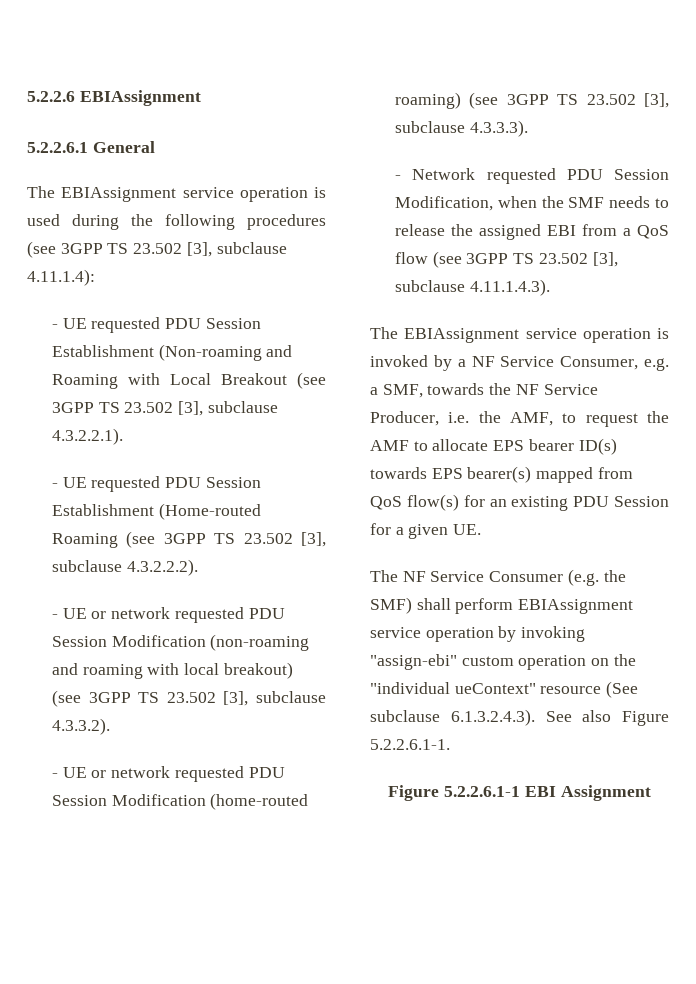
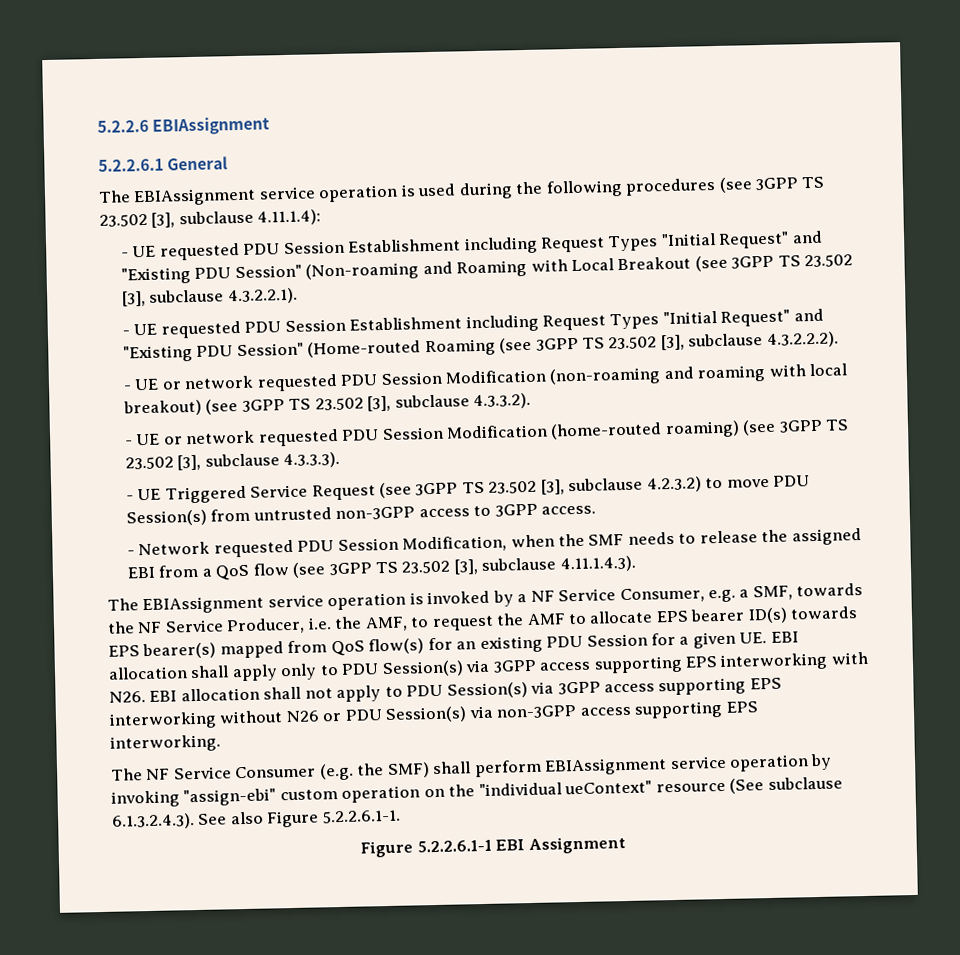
- - UE requested PDU Session Establishment (Non-roaming and Roaming with Local Breakout (see 3GPP TS 23.502 [3], subclause 4.3.2.2.1).
+ - UE requested PDU Session Establishment including Request Types "Initial Request" and "Existing PDU Session" (Non-roaming and Roaming with Local Breakout (see 3GPP TS 23.502 [3], subclause 4.3.2.2.1).
- - UE requested PDU Session Establishment (Home-routed Roaming (see 3GPP TS 23.502 [3], subclause 4.3.2.2.2).
+ - UE requested PDU Session Establishment including Request Types "Initial Request" and "Existing PDU Session" (Home-routed Roaming (see 3GPP TS 23.502 [3], subclause 4.3.2.2.2).
+ - UE Triggered Service Request (see 3GPP TS 23.502 [3], subclause 4.2.3.2) to move PDU Session(s) from untrusted non-3GPP access to 3GPP access.
- The EBIAssignment service operation is invoked by a NF Service Consumer, e.g. a SMF, towards the NF Service Producer, i.e. the AMF, to request the AMF to allocate EPS bearer ID(s) towards EPS bearer(s) mapped from QoS flow(s) for an existing PDU Session for a given UE.
+ The EBIAssignment service operation is invoked by a NF Service Consumer, e.g. a SMF, towards the NF Service Producer, i.e. the AMF, to request the AMF to allocate EPS bearer ID(s) towards EPS bearer(s) mapped from QoS flow(s) for an existing PDU Session for a given UE. EBI allocation shall apply only to PDU Session(s) via 3GPP access supporting EPS interworking with N26. EBI allocation shall not apply to PDU Session(s) via 3GPP access supporting EPS interworking without N26 or PDU Session(s) via non-3GPP access supporting EPS interworking.

